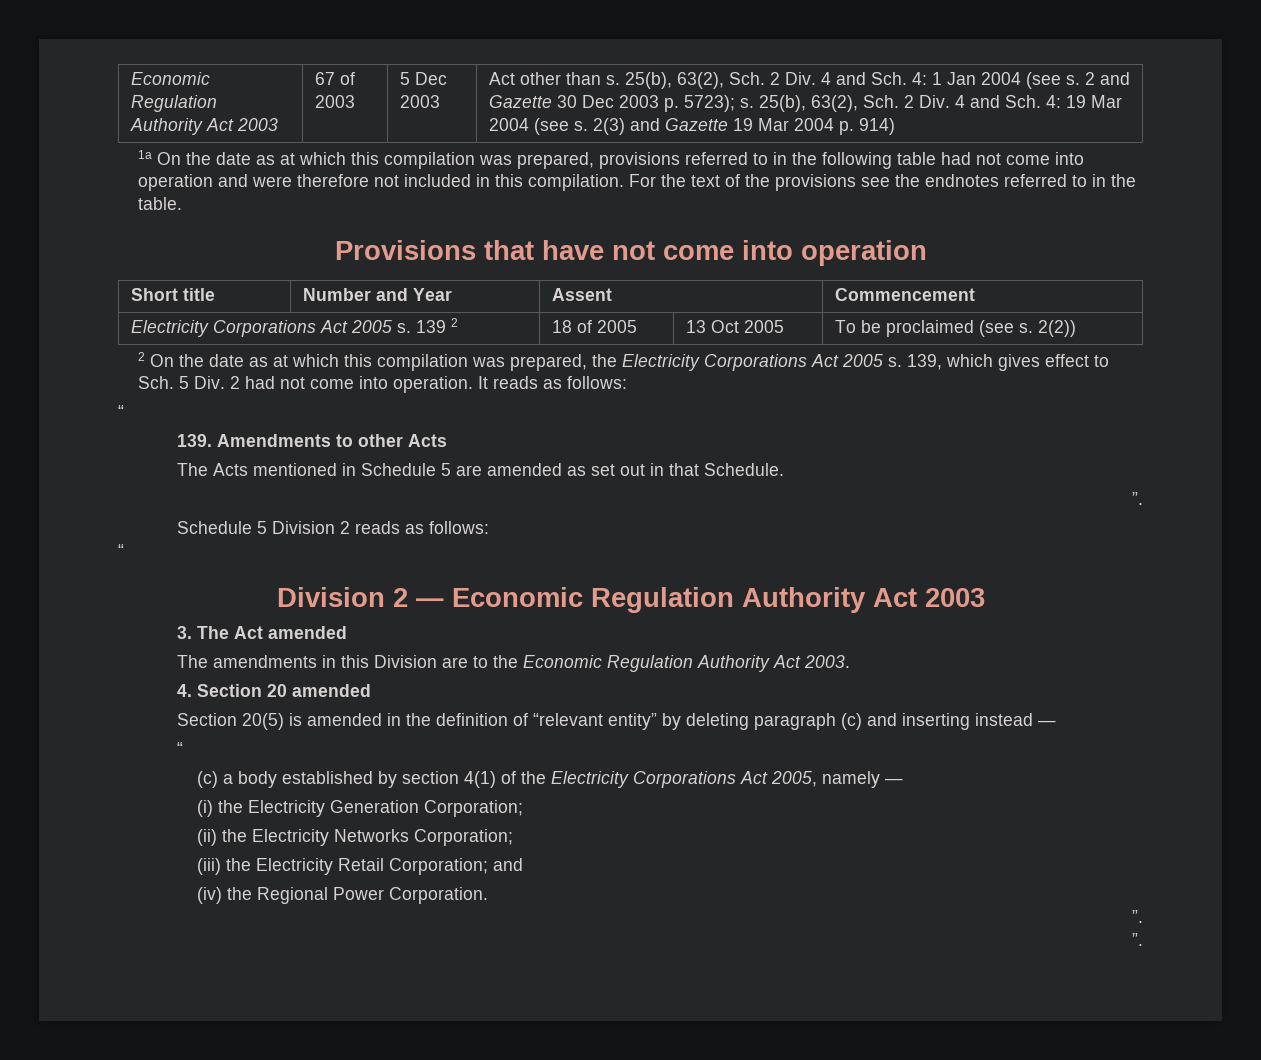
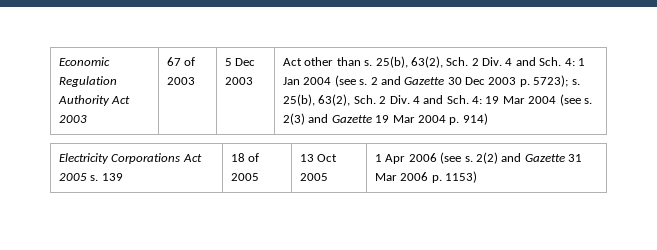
- 1a On the date as at which this compilation was prepared, provisions referred to in the following table had not come into operation and were therefore not included in this compilation. For the text of the provisions see the endnotes referred to in the table.
- Provisions that have not come into operation
- Short title | Number and Year | Assent | Commencement
- Electricity Corporations Act 2005 s. 139 2 | 18 of 2005 | 13 Oct 2005 | To be proclaimed (see s. 2(2))
- 2 On the date as at which this compilation was prepared, the Electricity Corporations Act 2005 s. 139, which gives effect to Sch. 5 Div. 2 had not come into operation. It reads as follows:
- “
- 139. Amendments to other Acts
- The Acts mentioned in Schedule 5 are amended as set out in that Schedule.
- ”.
- Schedule 5 Division 2 reads as follows:
- “
- Division 2 — Economic Regulation Authority Act 2003
- 3. The Act amended
- The amendments in this Division are to the Economic Regulation Authority Act 2003.
- 4. Section 20 amended
- Section 20(5) is amended in the definition of “relevant entity” by deleting paragraph (c) and inserting instead —
- “
- (c) a body established by section 4(1) of the Electricity Corporations Act 2005, namely —
- (i) the Electricity Generation Corporation;
- (ii) the Electricity Networks Corporation;
- (iii) the Electricity Retail Corporation; and
- (iv) the Regional Power Corporation.
- ”.
- ”.
+ Electricity Corporations Act 2005 s. 139 | 18 of 2005 | 13 Oct 2005 | 1 Apr 2006 (see s. 2(2) and Gazette 31 Mar 2006 p. 1153)

